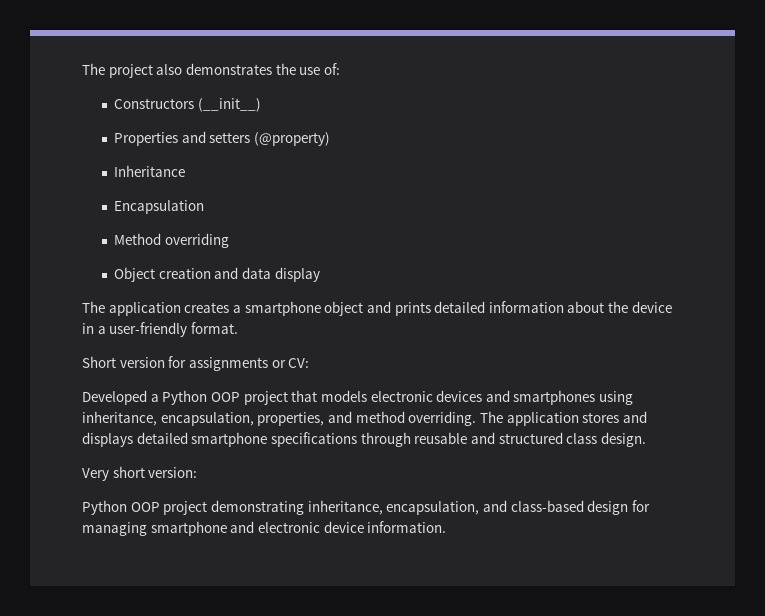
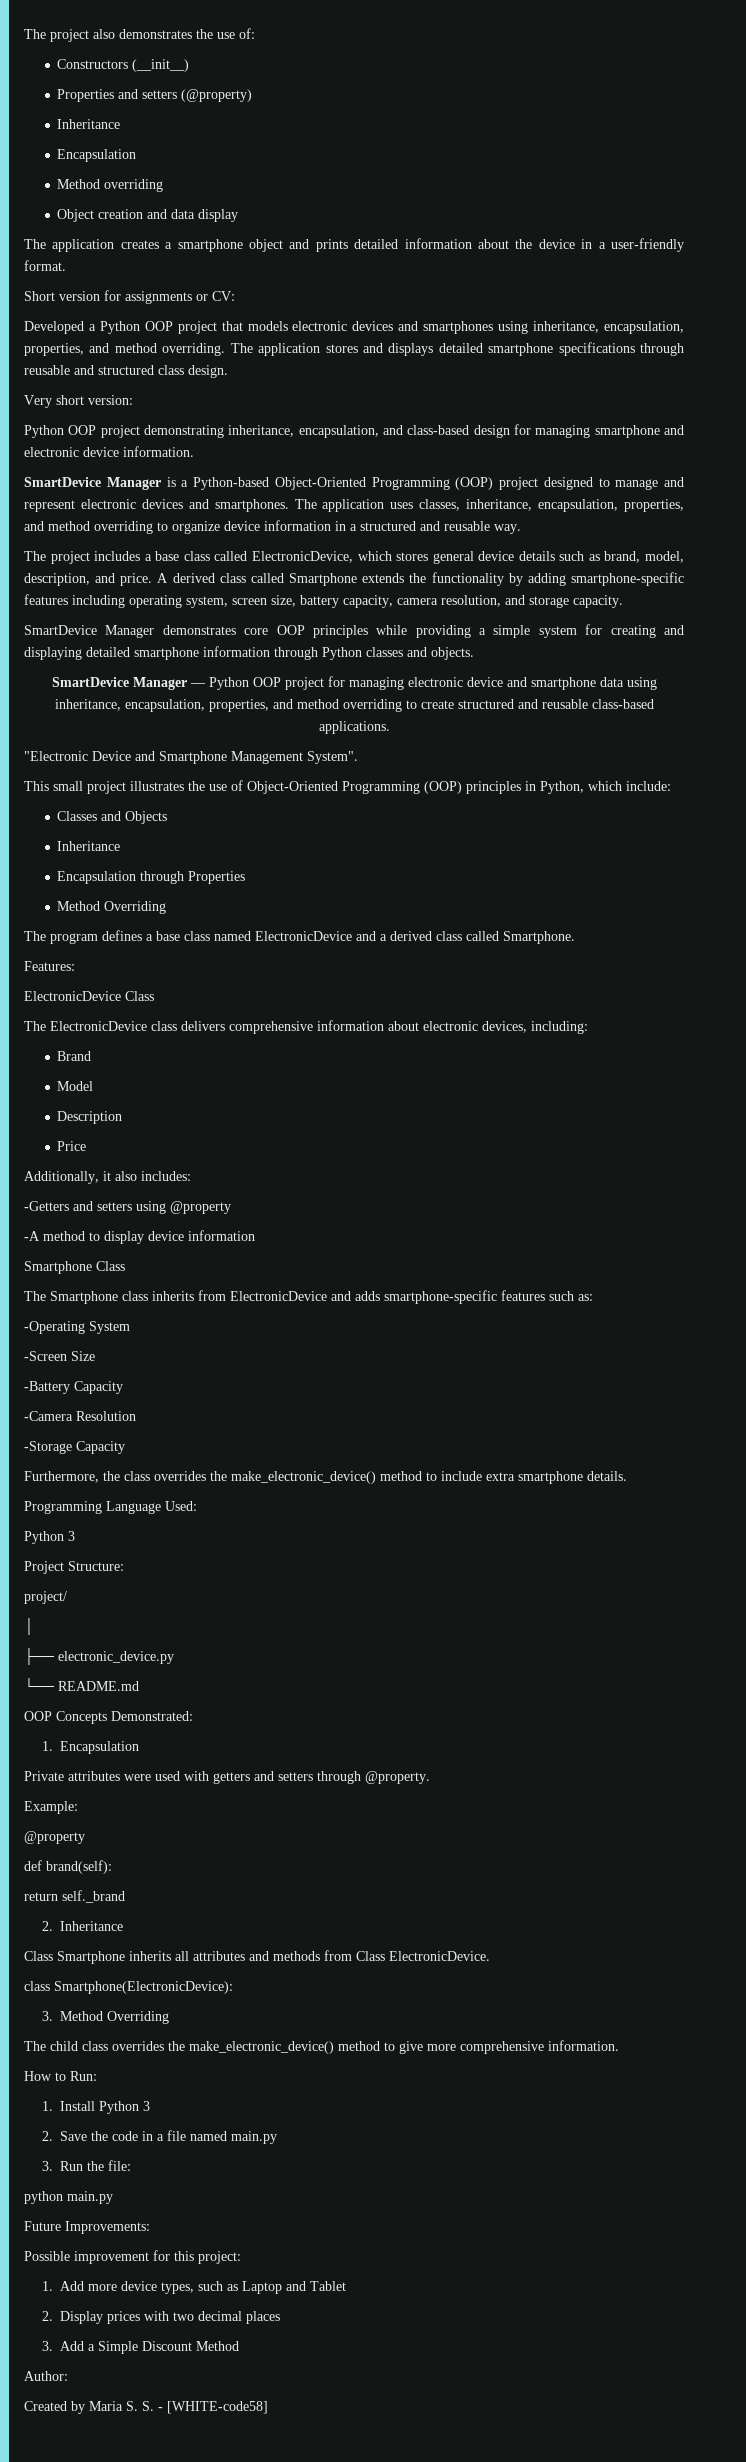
+ SmartDevice Manager is a Python-based Object-Oriented Programming (OOP) project designed to manage and represent electronic devices and smartphones. The application uses classes, inheritance, encapsulation, properties, and method overriding to organize device information in a structured and reusable way.
+ The project includes a base class called ElectronicDevice, which stores general device details such as brand, model, description, and price. A derived class called Smartphone extends the functionality by adding smartphone-specific features including operating system, screen size, battery capacity, camera resolution, and storage capacity.
+ SmartDevice Manager demonstrates core OOP principles while providing a simple system for creating and displaying detailed smartphone information through Python classes and objects.
+ SmartDevice Manager — Python OOP project for managing electronic device and smartphone data using inheritance, encapsulation, properties, and method overriding to create structured and reusable class-based applications.
+ "Electronic Device and Smartphone Management System".
+ This small project illustrates the use of Object-Oriented Programming (OOP) principles in Python, which include:
+ Classes and Objects
+ Inheritance
+ Encapsulation through Properties
+ Method Overriding
+ The program defines a base class named ElectronicDevice and a derived class called Smartphone.
+ Features:
+ ElectronicDevice Class
+ The ElectronicDevice class delivers comprehensive information about electronic devices, including:
+ Brand
+ Model
+ Description
+ Price
+ Additionally, it also includes:
+ -Getters and setters using @property
+ -A method to display device information
+ Smartphone Class
+ The Smartphone class inherits from ElectronicDevice and adds smartphone-specific features such as:
+ -Operating System
+ -Screen Size
+ -Battery Capacity
+ -Camera Resolution
+ -Storage Capacity
+ Furthermore, the class overrides the make_electronic_device() method to include extra smartphone details.
+ Programming Language Used:
+ Python 3
+ Project Structure:
+ project/
+ │
+ ├── electronic_device.py
+ └── README.md
+ OOP Concepts Demonstrated:
+ 1. Encapsulation
+ Private attributes were used with getters and setters through @property.
+ Example:
+ @property
+ def brand(self):
+ return self._brand
+ 2. Inheritance
+ Class Smartphone inherits all attributes and methods from Class ElectronicDevice.
+ class Smartphone(ElectronicDevice):
+ 3. Method Overriding
+ The child class overrides the make_electronic_device() method to give more comprehensive information.
+ How to Run:
+ 1. Install Python 3
+ 2. Save the code in a file named main.py
+ 3. Run the file:
+ python main.py
+ Future Improvements:
+ Possible improvement for this project:
+ 1. Add more device types, such as Laptop and Tablet
+ 2. Display prices with two decimal places
+ 3. Add a Simple Discount Method
+ Author:
+ Created by Maria S. S. - [WHITE-code58]

